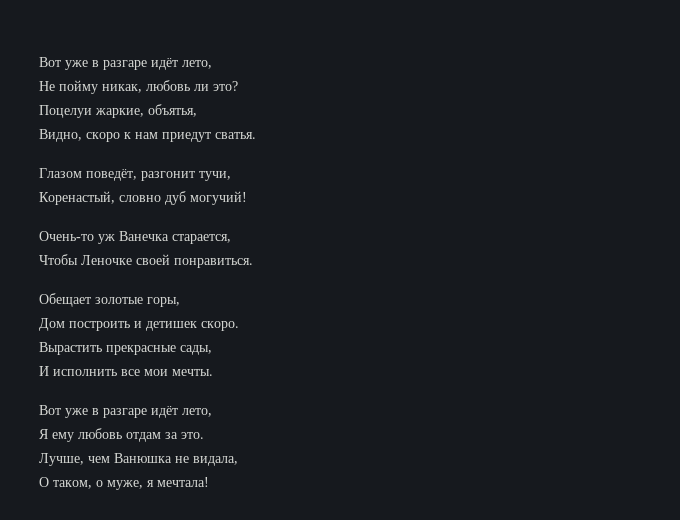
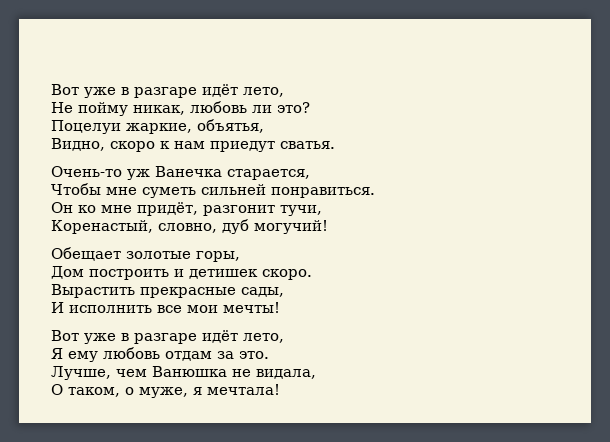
- Глазом поведёт, разгонит тучи,
- Коренастый, словно дуб могучий!
- Чтобы Леночке своей понравиться.
+ Чтобы мне суметь сильней понравиться.
+ Он ко мне придёт, разгонит тучи,
+ Коренастый, словно, дуб могучий!
- И исполнить все мои мечты.
+ И исполнить все мои мечты!

